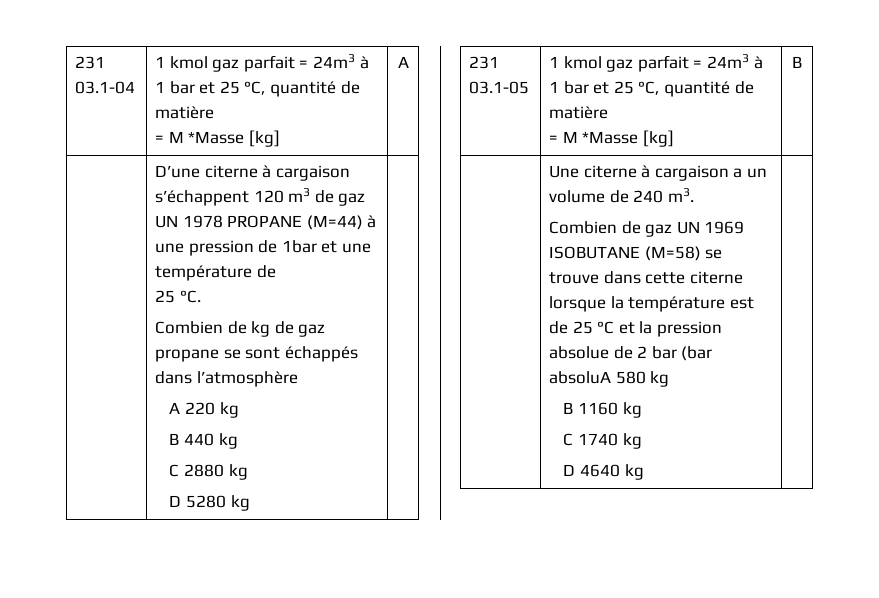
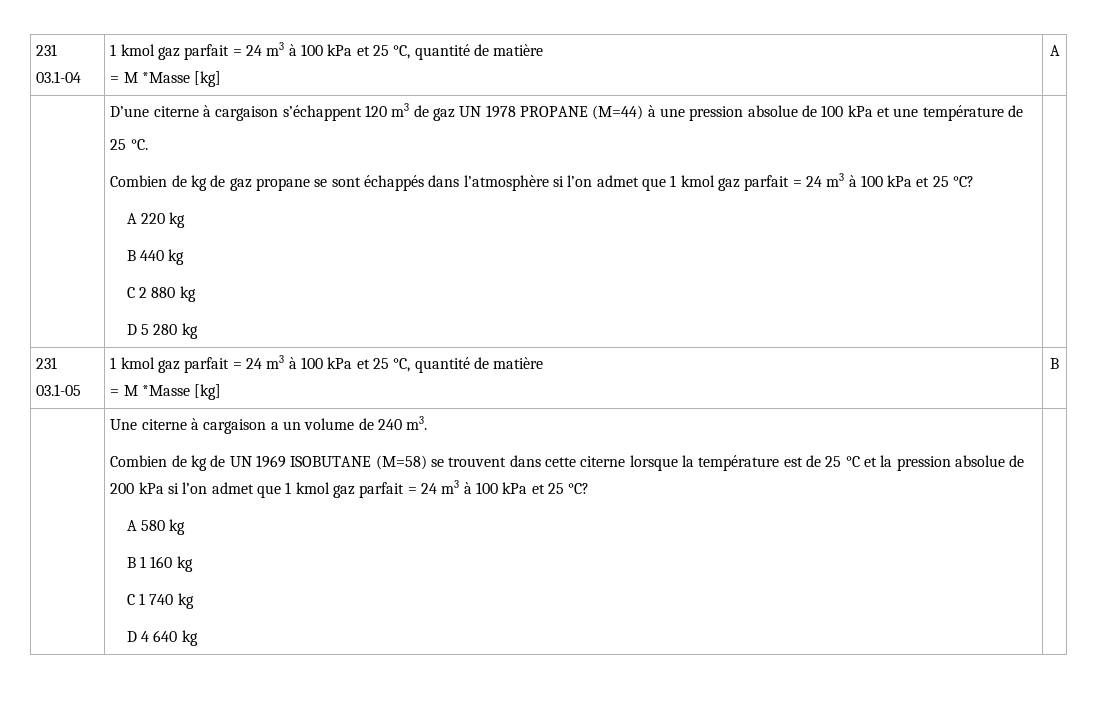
- 231 03.1-04 | 1 kmol gaz parfait = 24m3 à 1 bar et 25 °C, quantité de matière
+ 231 03.1-04 | 1 kmol gaz parfait = 24 m3 à 100 kPa et 25 °C, quantité de matière
- D’une citerne à cargaison s’échappent 120 m3 de gaz UN 1978 PROPANE (M=44) à une pression de 1bar et une température de
+ D’une citerne à cargaison s’échappent 120 m3 de gaz UN 1978 PROPANE (M=44) à une pression absolue de 100 kPa et une température de
- Combien de kg de gaz propane se sont échappés dans l’atmosphère
+ Combien de kg de gaz propane se sont échappés dans l’atmosphère si l’on admet que 1 kmol gaz parfait = 24 m3 à 100 kPa et 25 °C?
- C 2880 kg
- D 5280 kg
+ C 2 880 kg
+ D 5 280 kg
- 231 03.1-05 | 1 kmol gaz parfait = 24m3 à 1 bar et 25 °C, quantité de matière
+ 231 03.1-05 | 1 kmol gaz parfait = 24 m3 à 100 kPa et 25 °C, quantité de matière
- Combien de gaz UN 1969 ISOBUTANE (M=58) se trouve dans cette citerne lorsque la température est de 25 °C et la pression absolue de 2 bar (bar absoluA 580 kg
+ Combien de kg de UN 1969 ISOBUTANE (M=58) se trouvent dans cette citerne lorsque la température est de 25 °C et la pression absolue de 200 kPa si l’on admet que 1 kmol gaz parfait = 24 m3 à 100 kPa et 25 °C?
+ A 580 kg
- B 1160 kg
- C 1740 kg
- D 4640 kg
+ B 1 160 kg
+ C 1 740 kg
+ D 4 640 kg

